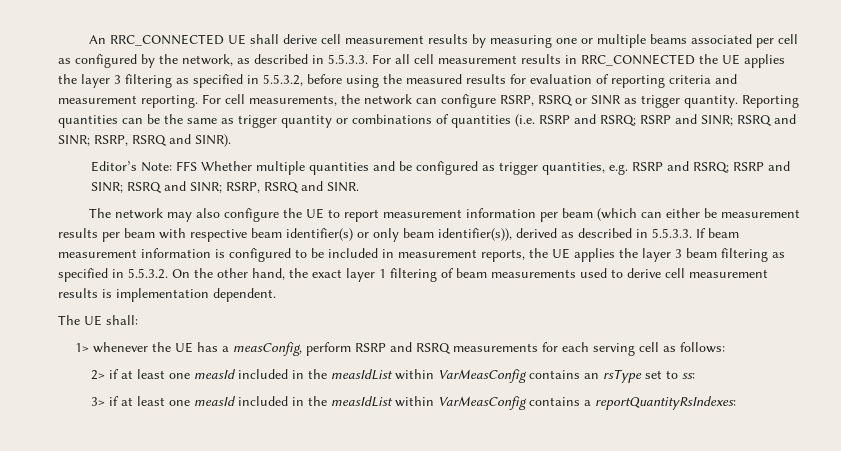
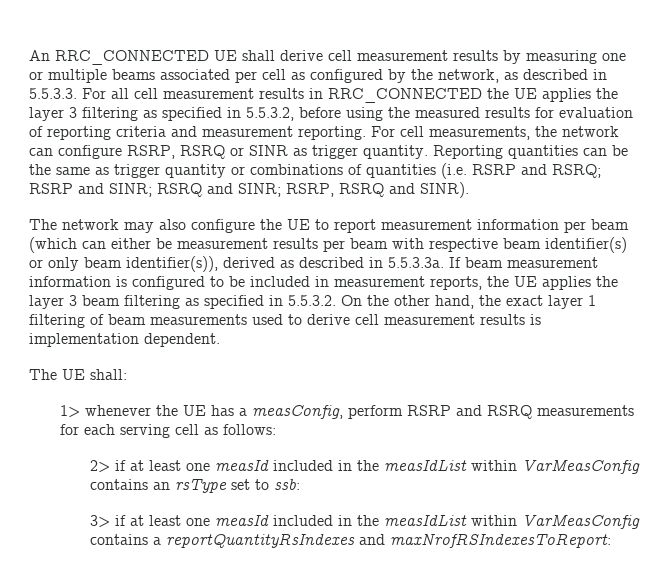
- Editor’s Note: FFS Whether multiple quantities and be configured as trigger quantities, e.g. RSRP and RSRQ; RSRP and SINR; RSRQ and SINR; RSRP, RSRQ and SINR.
- The network may also configure the UE to report measurement information per beam (which can either be measurement results per beam with respective beam identifier(s) or only beam identifier(s)), derived as described in 5.5.3.3. If beam measurement information is configured to be included in measurement reports, the UE applies the layer 3 beam filtering as specified in 5.5.3.2. On the other hand, the exact layer 1 filtering of beam measurements used to derive cell measurement results is implementation dependent.
+ The network may also configure the UE to report measurement information per beam (which can either be measurement results per beam with respective beam identifier(s) or only beam identifier(s)), derived as described in 5.5.3.3a. If beam measurement information is configured to be included in measurement reports, the UE applies the layer 3 beam filtering as specified in 5.5.3.2. On the other hand, the exact layer 1 filtering of beam measurements used to derive cell measurement results is implementation dependent.
- 2> if at least one measId included in the measIdList within VarMeasConfig contains an rsType set to ss:
+ 2> if at least one measId included in the measIdList within VarMeasConfig contains an rsType set to ssb:
- 3> if at least one measId included in the measIdList within VarMeasConfig contains a reportQuantityRsIndexes:
+ 3> if at least one measId included in the measIdList within VarMeasConfig contains a reportQuantityRsIndexes and maxNrofRSIndexesToReport:

